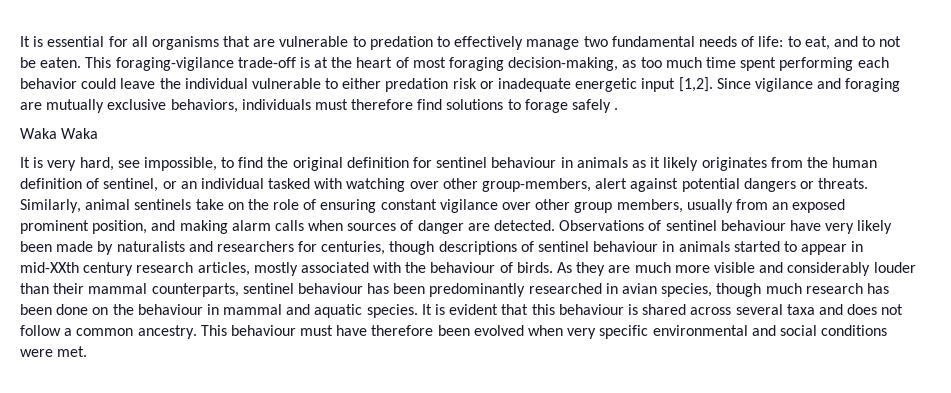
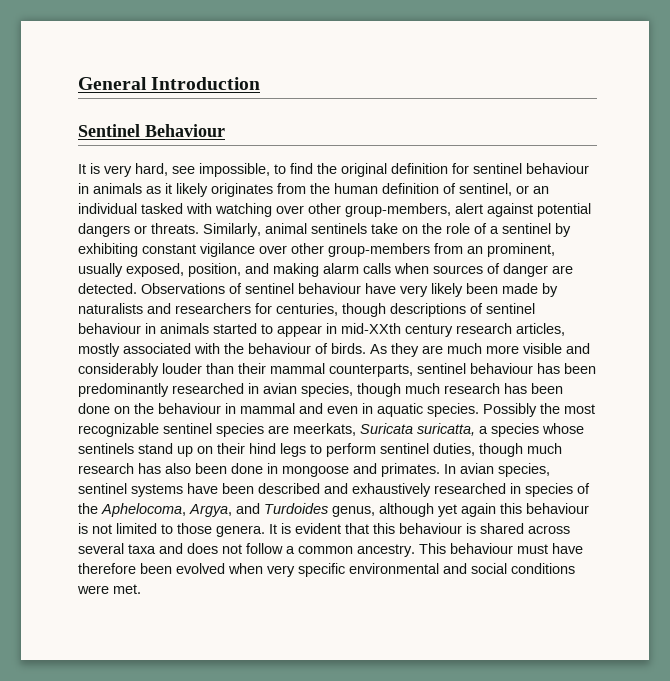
- It is essential for all organisms that are vulnerable to predation to effectively manage two fundamental needs of life: to eat, and to not be eaten. This foraging-vigilance trade-off is at the heart of most foraging decision-making, as too much time spent performing each behavior could leave the individual vulnerable to either predation risk or inadequate energetic input [1,2]. Since vigilance and foraging are mutually exclusive behaviors, individuals must therefore find solutions to forage safely .
- Waka Waka
+ General Introduction
+ Sentinel Behaviour
- Similarly, animal sentinels take on the role of ensuring constant vigilance over other group members, usually from an exposed prominent position, and making alarm calls when sources of danger are detected.
+ Similarly, animal sentinels take on the role of a sentinel by exhibiting constant vigilance over other group-members from an prominent, usually exposed, position, and making alarm calls when sources of danger are detected.
- As they are much more visible and considerably louder than their mammal counterparts, sentinel behaviour has been predominantly researched in avian species, though much research has been done on the behaviour in mammal and aquatic species.
+ As they are much more visible and considerably louder than their mammal counterparts, sentinel behaviour has been predominantly researched in avian species, though much research has been done on the behaviour in mammal and even in aquatic species. Possibly the most recognizable sentinel species are meerkats, Suricata suricatta, a species whose sentinels stand up on their hind legs to perform sentinel duties, though much research has also been done in mongoose and primates. In avian species, sentinel systems have been described and exhaustively researched in species of the Aphelocoma, Argya, and Turdoides genus, although yet again this behaviour is not limited to those genera.

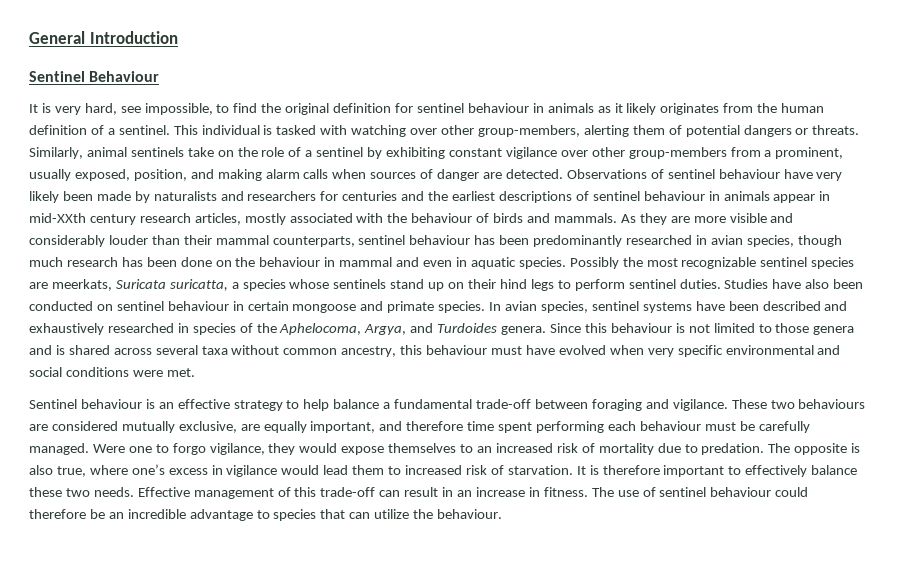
- It is very hard, see impossible, to find the original definition for sentinel behaviour in animals as it likely originates from the human definition of sentinel, or an individual tasked with watching over other group-members, alert against potential dangers or threats.
+ It is very hard, see impossible, to find the original definition for sentinel behaviour in animals as it likely originates from the human definition of a sentinel. This individual is tasked with watching over other group-members, alerting them of potential dangers or threats.
- Similarly, animal sentinels take on the role of a sentinel by exhibiting constant vigilance over other group-members from an prominent, usually exposed, position, and making alarm calls when sources of danger are detected.
+ Similarly, animal sentinels take on the role of a sentinel by exhibiting constant vigilance over other group-members from a prominent, usually exposed, position, and making alarm calls when sources of danger are detected.
- Observations of sentinel behaviour have very likely been made by naturalists and researchers for centuries, though descriptions of sentinel behaviour in animals started to appear in mid-XXth century research articles, mostly associated with the behaviour of birds.
+ Observations of sentinel behaviour have very likely been made by naturalists and researchers for centuries and the earliest descriptions of sentinel behaviour in animals appear in mid-XXth century research articles, mostly associated with the behaviour of birds and mammals.
- As they are much more visible and considerably louder than their mammal counterparts, sentinel behaviour has been predominantly researched in avian species, though much research has been done on the behaviour in mammal and even in aquatic species.
+ As they are more visible and considerably louder than their mammal counterparts, sentinel behaviour has been predominantly researched in avian species, though much research has been done on the behaviour in mammal and even in aquatic species.
- Possibly the most recognizable sentinel species are meerkats, Suricata suricatta, a species whose sentinels stand up on their hind legs to perform sentinel duties, though much research has also been done in mongoose and primates.
+ Possibly the most recognizable sentinel species are meerkats, Suricata suricatta, a species whose sentinels stand up on their hind legs to perform sentinel duties. Studies have also been conducted on sentinel behaviour in certain mongoose and primate species.
- In avian species, sentinel systems have been described and exhaustively researched in species of the Aphelocoma, Argya, and Turdoides genus, although yet again this behaviour is not limited to those genera. It is evident that this behaviour is shared across several taxa and does not follow a common ancestry. This behaviour must have therefore been evolved when very specific environmental and social conditions were met.
+ In avian species, sentinel systems have been described and exhaustively researched in species of the Aphelocoma, Argya, and Turdoides genera. Since this behaviour is not limited to those genera and is shared across several taxa without common ancestry, this behaviour must have evolved when very specific environmental and social conditions were met.
+ Sentinel behaviour is an effective strategy to help balance a fundamental trade-off between foraging and vigilance. These two behaviours are considered mutually exclusive, are equally important, and therefore time spent performing each behaviour must be carefully managed. Were one to forgo vigilance, they would expose themselves to an increased risk of mortality due to predation. The opposite is also true, where one’s excess in vigilance would lead them to increased risk of starvation. It is therefore important to effectively balance these two needs. Effective management of this trade-off can result in an increase in fitness. The use of sentinel behaviour could therefore be an incredible advantage to species that can utilize the behaviour.

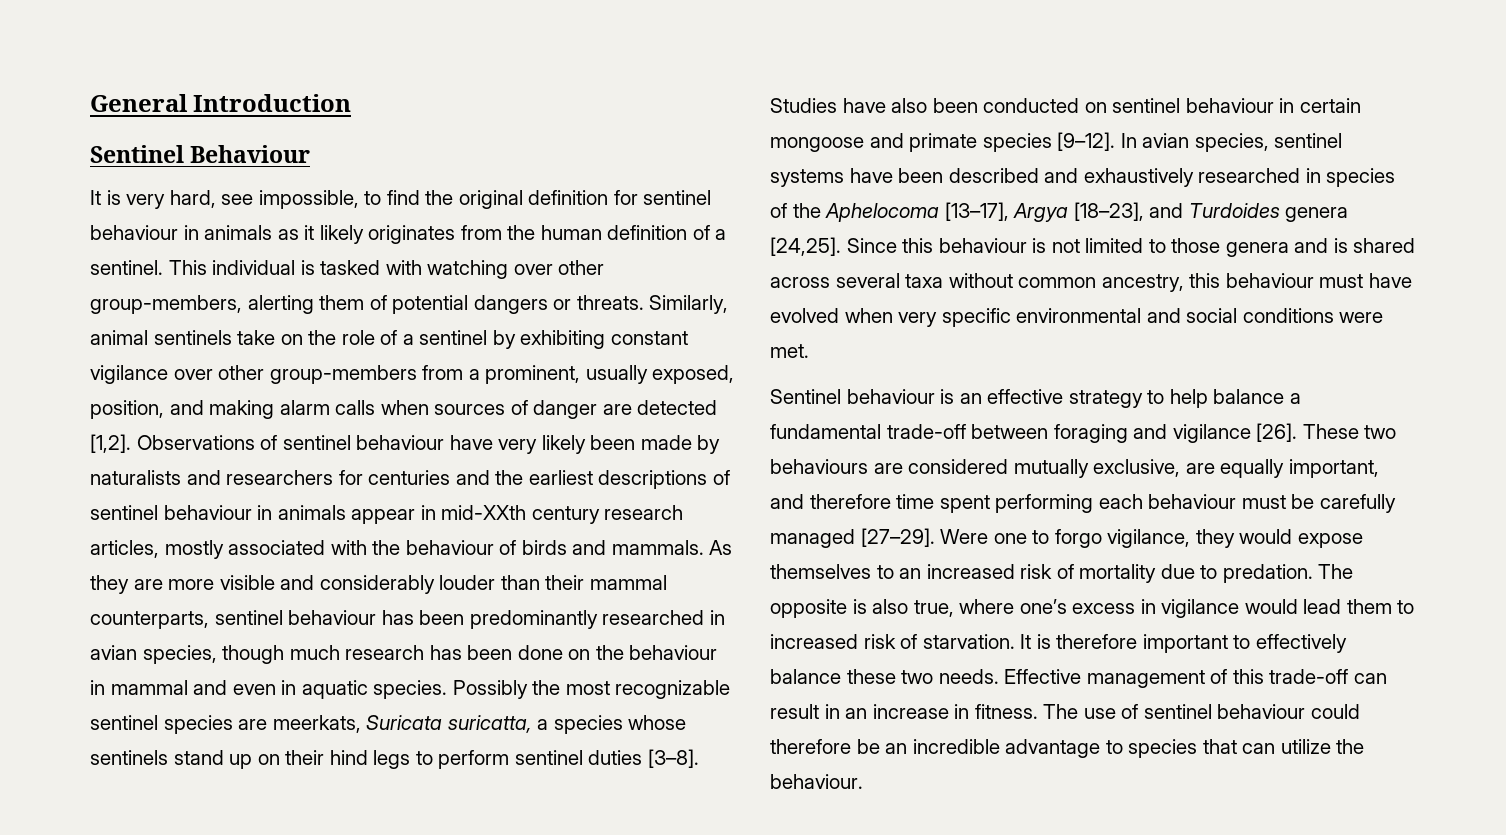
- Similarly, animal sentinels take on the role of a sentinel by exhibiting constant vigilance over other group-members from a prominent, usually exposed, position, and making alarm calls when sources of danger are detected.
+ Similarly, animal sentinels take on the role of a sentinel by exhibiting constant vigilance over other group-members from a prominent, usually exposed, position, and making alarm calls when sources of danger are detected [1,2].
- Possibly the most recognizable sentinel species are meerkats, Suricata suricatta, a species whose sentinels stand up on their hind legs to perform sentinel duties.
+ Possibly the most recognizable sentinel species are meerkats, Suricata suricatta, a species whose sentinels stand up on their hind legs to perform sentinel duties [3–8].
- Studies have also been conducted on sentinel behaviour in certain mongoose and primate species.
+ Studies have also been conducted on sentinel behaviour in certain mongoose and primate species [9–12].
- In avian species, sentinel systems have been described and exhaustively researched in species of the Aphelocoma, Argya, and Turdoides genera.
+ In avian species, sentinel systems have been described and exhaustively researched in species of the Aphelocoma [13–17], Argya [18–23], and Turdoides genera [24,25].
- Sentinel behaviour is an effective strategy to help balance a fundamental trade-off between foraging and vigilance.
+ Sentinel behaviour is an effective strategy to help balance a fundamental trade-off between foraging and vigilance [26].
- These two behaviours are considered mutually exclusive, are equally important, and therefore time spent performing each behaviour must be carefully managed.
+ These two behaviours are considered mutually exclusive, are equally important, and therefore time spent performing each behaviour must be carefully managed [27–29].

